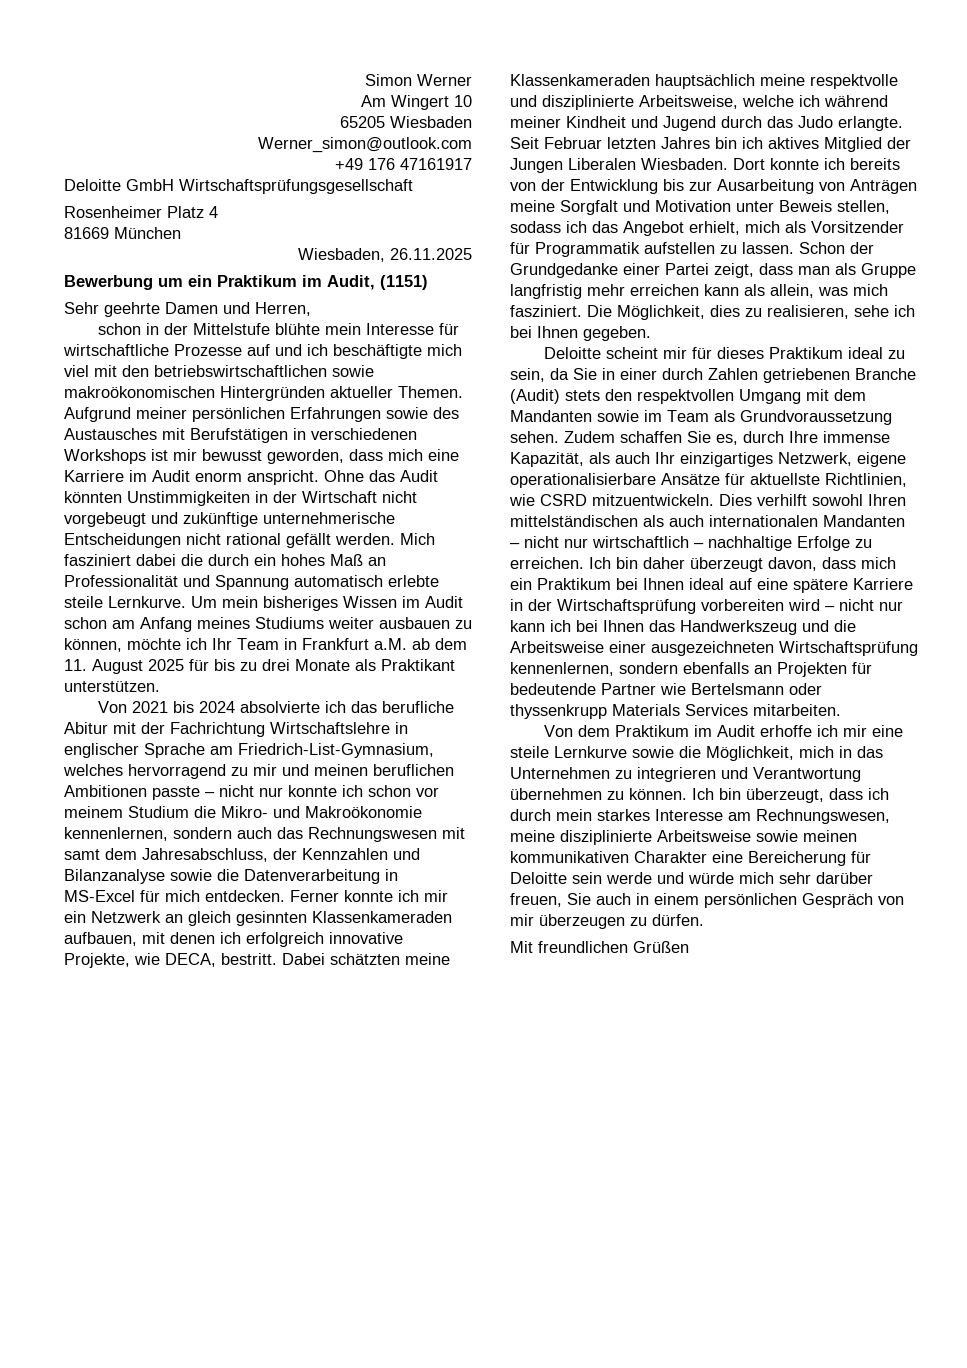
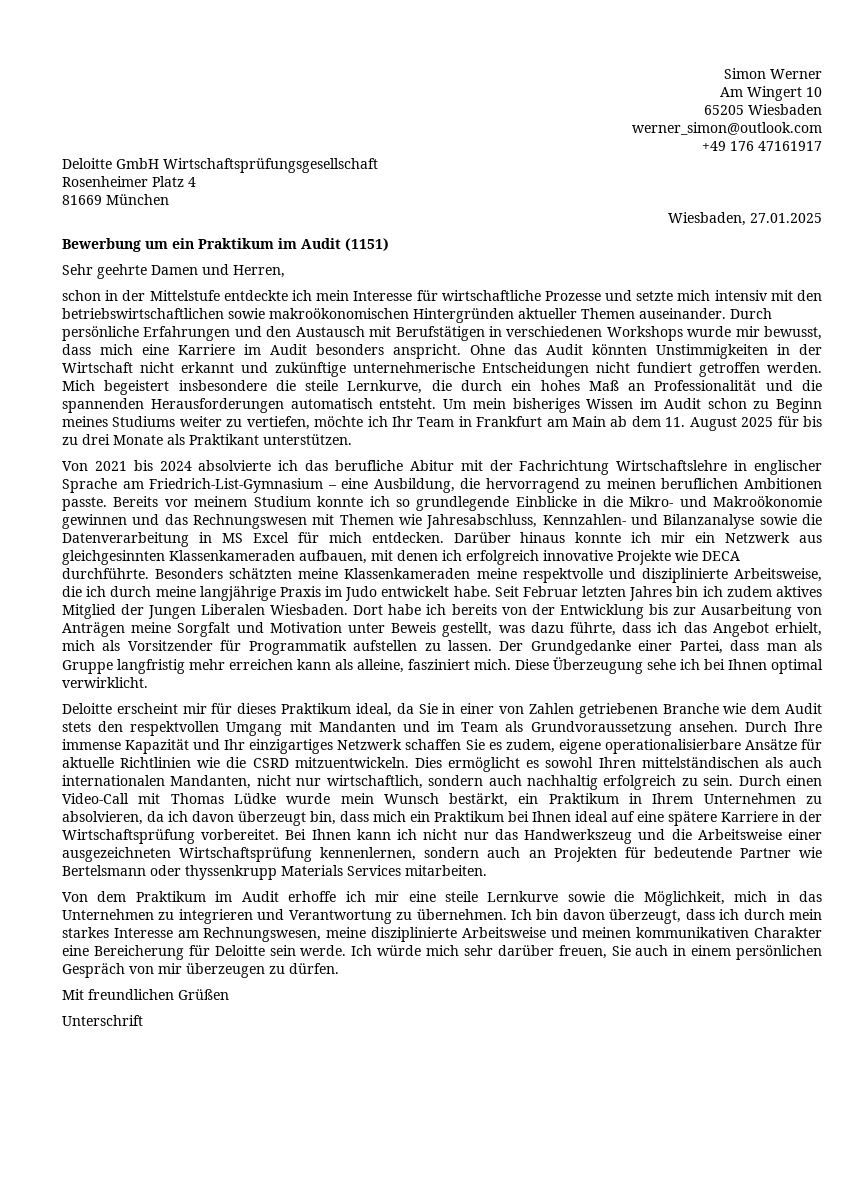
- Werner_simon@outlook.com
+ werner_simon@outlook.com
- Wiesbaden, 26.11.2025
+ Wiesbaden, 27.01.2025
- Bewerbung um ein Praktikum im Audit, (1151)
+ Bewerbung um ein Praktikum im Audit (1151)
- schon in der Mittelstufe blühte mein Interesse für wirtschaftliche Prozesse auf und ich beschäftigte mich viel mit den betriebswirtschaftlichen sowie makroökonomischen Hintergründen aktueller Themen. Aufgrund meiner persönlichen Erfahrungen sowie des Austausches mit Berufstätigen in verschiedenen Workshops ist mir bewusst geworden, dass mich eine Karriere im Audit enorm anspricht.
+ schon in der Mittelstufe entdeckte ich mein Interesse für wirtschaftliche Prozesse und setzte mich intensiv mit den betriebswirtschaftlichen sowie makroökonomischen Hintergründen aktueller Themen auseinander. Durch persönliche Erfahrungen und den Austausch mit Berufstätigen in verschiedenen Workshops wurde mir bewusst, dass mich eine Karriere im Audit besonders anspricht.
- Ohne das Audit könnten Unstimmigkeiten in der Wirtschaft nicht vorgebeugt und zukünftige unternehmerische Entscheidungen nicht rational gefällt werden. Mich fasziniert dabei die durch ein hohes Maß an Professionalität und Spannung automatisch erlebte steile Lernkurve.
+ Ohne das Audit könnten Unstimmigkeiten in der Wirtschaft nicht erkannt und zukünftige unternehmerische Entscheidungen nicht fundiert getroffen werden. Mich begeistert insbesondere die steile Lernkurve, die durch ein hohes Maß an Professionalität und die spannenden Herausforderungen automatisch entsteht.
- Um mein bisheriges Wissen im Audit schon am Anfang meines Studiums weiter ausbauen zu können, möchte ich Ihr Team in Frankfurt a.M. ab dem 11. August 2025 für bis zu drei Monate als Praktikant unterstützen.
+ Um mein bisheriges Wissen im Audit schon zu Beginn meines Studiums weiter zu vertiefen, möchte ich Ihr Team in Frankfurt am Main ab dem 11. August 2025 für bis zu drei Monate als Praktikant unterstützen.
- Von 2021 bis 2024 absolvierte ich das berufliche Abitur mit der Fachrichtung Wirtschaftslehre in englischer Sprache am Friedrich-List-Gymnasium, welches hervorragend zu mir und meinen beruflichen Ambitionen passte – nicht nur konnte ich schon vor meinem Studium die Mikro- und Makroökonomie kennenlernen, sondern auch das Rechnungswesen mit samt dem Jahresabschluss, der Kennzahlen und Bilanzanalyse sowie die Datenverarbeitung in MS-Excel für mich entdecken.
+ Von 2021 bis 2024 absolvierte ich das berufliche Abitur mit der Fachrichtung Wirtschaftslehre in englischer Sprache am Friedrich-List-Gymnasium – eine Ausbildung, die hervorragend zu meinen beruflichen Ambitionen passte. Bereits vor meinem Studium konnte ich so grundlegende Einblicke in die Mikro- und Makroökonomie gewinnen und das Rechnungswesen mit Themen wie Jahresabschluss, Kennzahlen- und Bilanzanalyse sowie die Datenverarbeitung in MS Excel für mich entdecken.
- Ferner konnte ich mir ein Netzwerk an gleich gesinnten Klassenkameraden aufbauen, mit denen ich erfolgreich innovative Projekte, wie DECA, bestritt. Dabei schätzten meine Klassenkameraden hauptsächlich meine respektvolle und disziplinierte Arbeitsweise, welche ich während meiner Kindheit und Jugend durch das Judo erlangte.
+ Darüber hinaus konnte ich mir ein Netzwerk aus gleichgesinnten Klassenkameraden aufbauen, mit denen ich erfolgreich innovative Projekte wie DECA durchführte. Besonders schätzten meine Klassenkameraden meine respektvolle und disziplinierte Arbeitsweise, die ich durch meine langjährige Praxis im Judo entwickelt habe.
- Seit Februar letzten Jahres bin ich aktives Mitglied der Jungen Liberalen Wiesbaden.
+ Seit Februar letzten Jahres bin ich zudem aktives Mitglied der Jungen Liberalen Wiesbaden.
- Dort konnte ich bereits von der Entwicklung bis zur Ausarbeitung von Anträgen meine Sorgfalt und Motivation unter Beweis stellen, sodass ich das Angebot erhielt, mich als Vorsitzender für Programmatik aufstellen zu lassen.
+ Dort habe ich bereits von der Entwicklung bis zur Ausarbeitung von Anträgen meine Sorgfalt und Motivation unter Beweis gestellt, was dazu führte, dass ich das Angebot erhielt, mich als Vorsitzender für Programmatik aufstellen zu lassen.
- Schon der Grundgedanke einer Partei zeigt, dass man als Gruppe langfristig mehr erreichen kann als allein, was mich fasziniert. Die Möglichkeit, dies zu realisieren, sehe ich bei Ihnen gegeben.
- Deloitte scheint mir für dieses Praktikum ideal zu sein, da Sie in einer durch Zahlen getriebenen Branche (Audit) stets den respektvollen Umgang mit dem Mandanten sowie im Team als Grundvoraussetzung sehen. Zudem schaffen Sie es, durch Ihre immense Kapazität, als auch Ihr einzigartiges Netzwerk, eigene operationalisierbare Ansätze für aktuellste Richtlinien, wie CSRD mitzuentwickeln.
+ Der Grundgedanke einer Partei, dass man als Gruppe langfristig mehr erreichen kann als alleine, fasziniert mich. Diese Überzeugung sehe ich bei Ihnen optimal verwirklicht.
+ Deloitte erscheint mir für dieses Praktikum ideal, da Sie in einer von Zahlen getriebenen Branche wie dem Audit stets den respektvollen Umgang mit Mandanten und im Team als Grundvoraussetzung ansehen. Durch Ihre immense Kapazität und Ihr einzigartiges Netzwerk schaffen Sie es zudem, eigene operationalisierbare Ansätze für aktuelle Richtlinien wie die CSRD mitzuentwickeln.
- Dies verhilft sowohl Ihren mittelständischen als auch internationalen Mandanten – nicht nur wirtschaftlich – nachhaltige Erfolge zu erreichen. Ich bin daher überzeugt davon, dass mich ein Praktikum bei Ihnen ideal auf eine spätere Karriere in der Wirtschaftsprüfung vorbereiten wird – nicht nur kann ich bei Ihnen das Handwerkszeug und die Arbeitsweise einer ausgezeichneten Wirtschaftsprüfung kennenlernen, sondern ebenfalls an Projekten für bedeutende Partner wie Bertelsmann oder thyssenkrupp Materials Services mitarbeiten.
+ Dies ermöglicht es sowohl Ihren mittelständischen als auch internationalen Mandanten, nicht nur wirtschaftlich, sondern auch nachhaltig erfolgreich zu sein. Durch einen Video-Call mit Thomas Lüdke wurde mein Wunsch bestärkt, ein Praktikum in Ihrem Unternehmen zu absolvieren, da ich davon überzeugt bin, dass mich ein Praktikum bei Ihnen ideal auf eine spätere Karriere in der Wirtschaftsprüfung vorbereitet. Bei Ihnen kann ich nicht nur das Handwerkszeug und die Arbeitsweise einer ausgezeichneten Wirtschaftsprüfung kennenlernen, sondern auch an Projekten für bedeutende Partner wie Bertelsmann oder thyssenkrupp Materials Services mitarbeiten.
- Von dem Praktikum im Audit erhoffe ich mir eine steile Lernkurve sowie die Möglichkeit, mich in das Unternehmen zu integrieren und Verantwortung übernehmen zu können. Ich bin überzeugt, dass ich durch mein starkes Interesse am Rechnungswesen, meine disziplinierte Arbeitsweise sowie meinen kommunikativen Charakter eine Bereicherung für Deloitte sein werde und würde mich sehr darüber freuen, Sie auch in einem persönlichen Gespräch von mir überzeugen zu dürfen.
+ Von dem Praktikum im Audit erhoffe ich mir eine steile Lernkurve sowie die Möglichkeit, mich in das Unternehmen zu integrieren und Verantwortung zu übernehmen. Ich bin davon überzeugt, dass ich durch mein starkes Interesse am Rechnungswesen, meine disziplinierte Arbeitsweise und meinen kommunikativen Charakter eine Bereicherung für Deloitte sein werde. Ich würde mich sehr darüber freuen, Sie auch in einem persönlichen Gespräch von mir überzeugen zu dürfen.
+ Unterschrift

